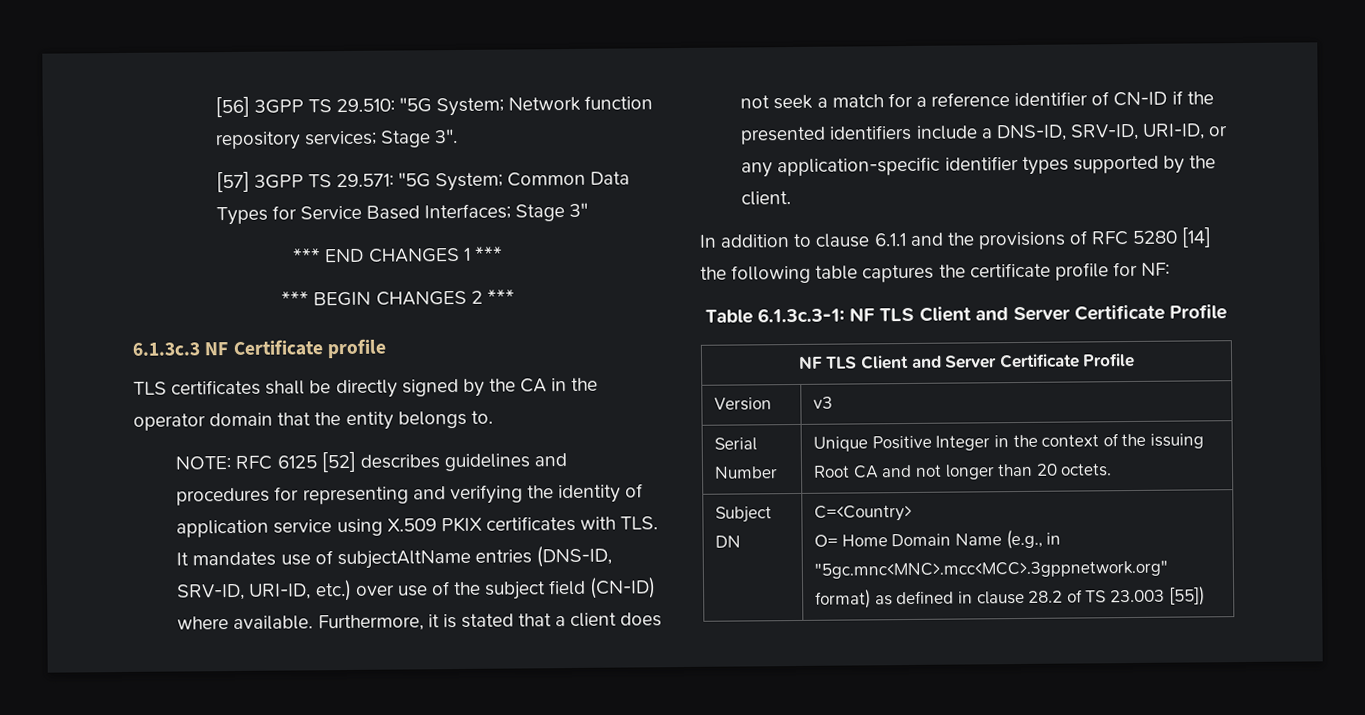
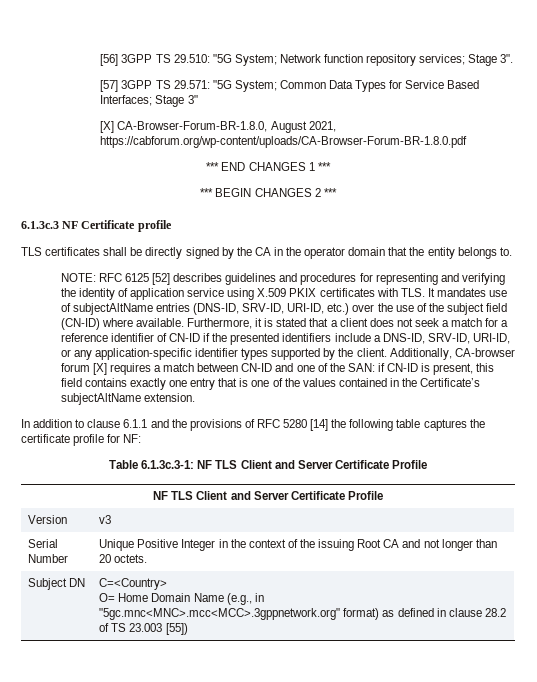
+ [X] CA-Browser-Forum-BR-1.8.0, August 2021, https://cabforum.org/wp-content/uploads/CA-Browser-Forum-BR-1.8.0.pdf
- NOTE: RFC 6125 [52] describes guidelines and procedures for representing and verifying the identity of application service using X.509 PKIX certificates with TLS. It mandates use of subjectAltName entries (DNS-ID, SRV-ID, URI-ID, etc.) over use of the subject field (CN-ID) where available.
+ NOTE: RFC 6125 [52] describes guidelines and procedures for representing and verifying the identity of application service using X.509 PKIX certificates with TLS. It mandates use of subjectAltName entries (DNS-ID, SRV-ID, URI-ID, etc.) over the use of the subject field (CN-ID) where available.
+ Additionally, CA-browser forum [X] requires a match between CN-ID and one of the SAN: if CN-ID is present, this field contains exactly one entry that is one of the values contained in the Certificate’s subjectAltName extension.

